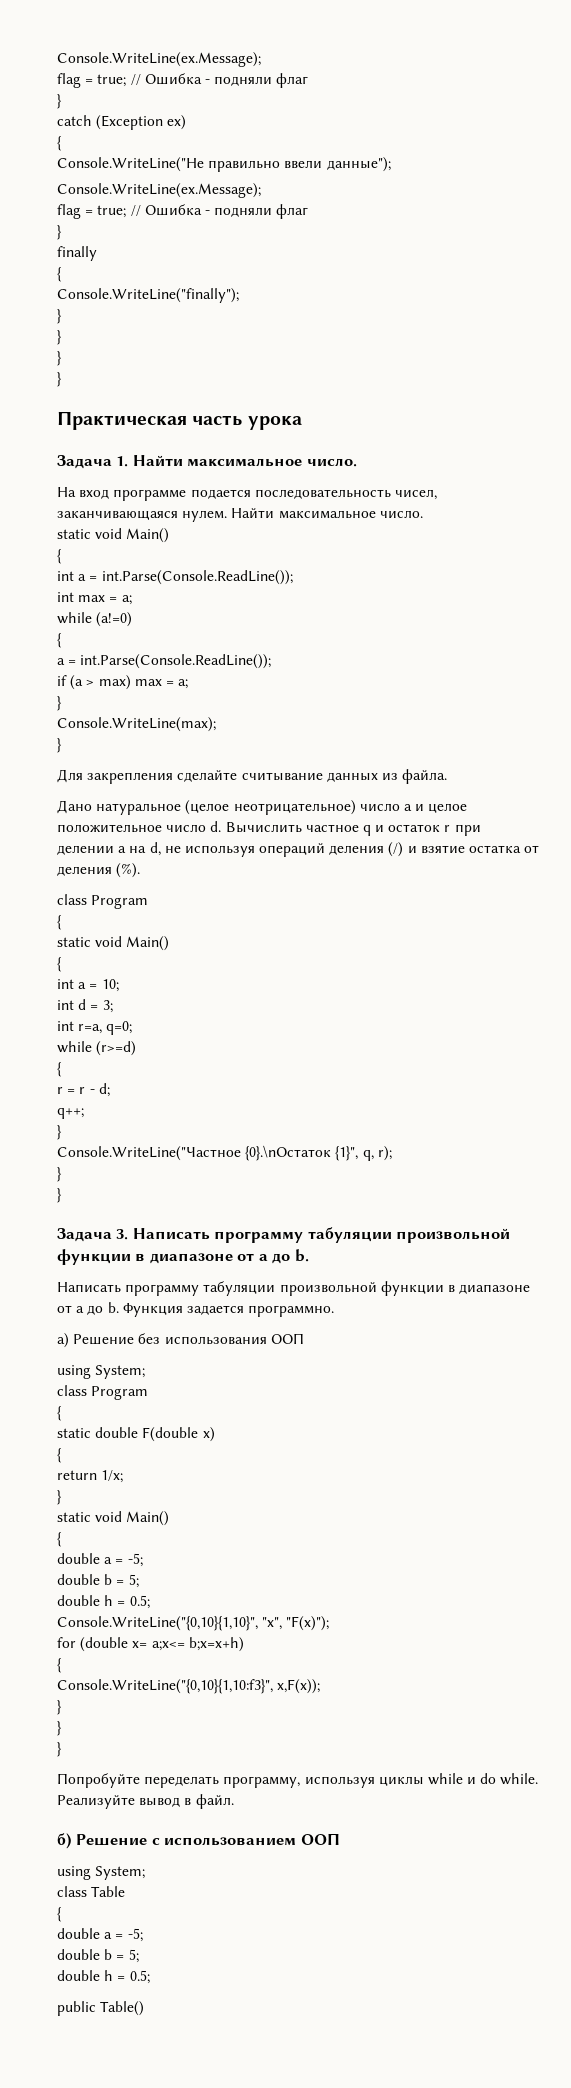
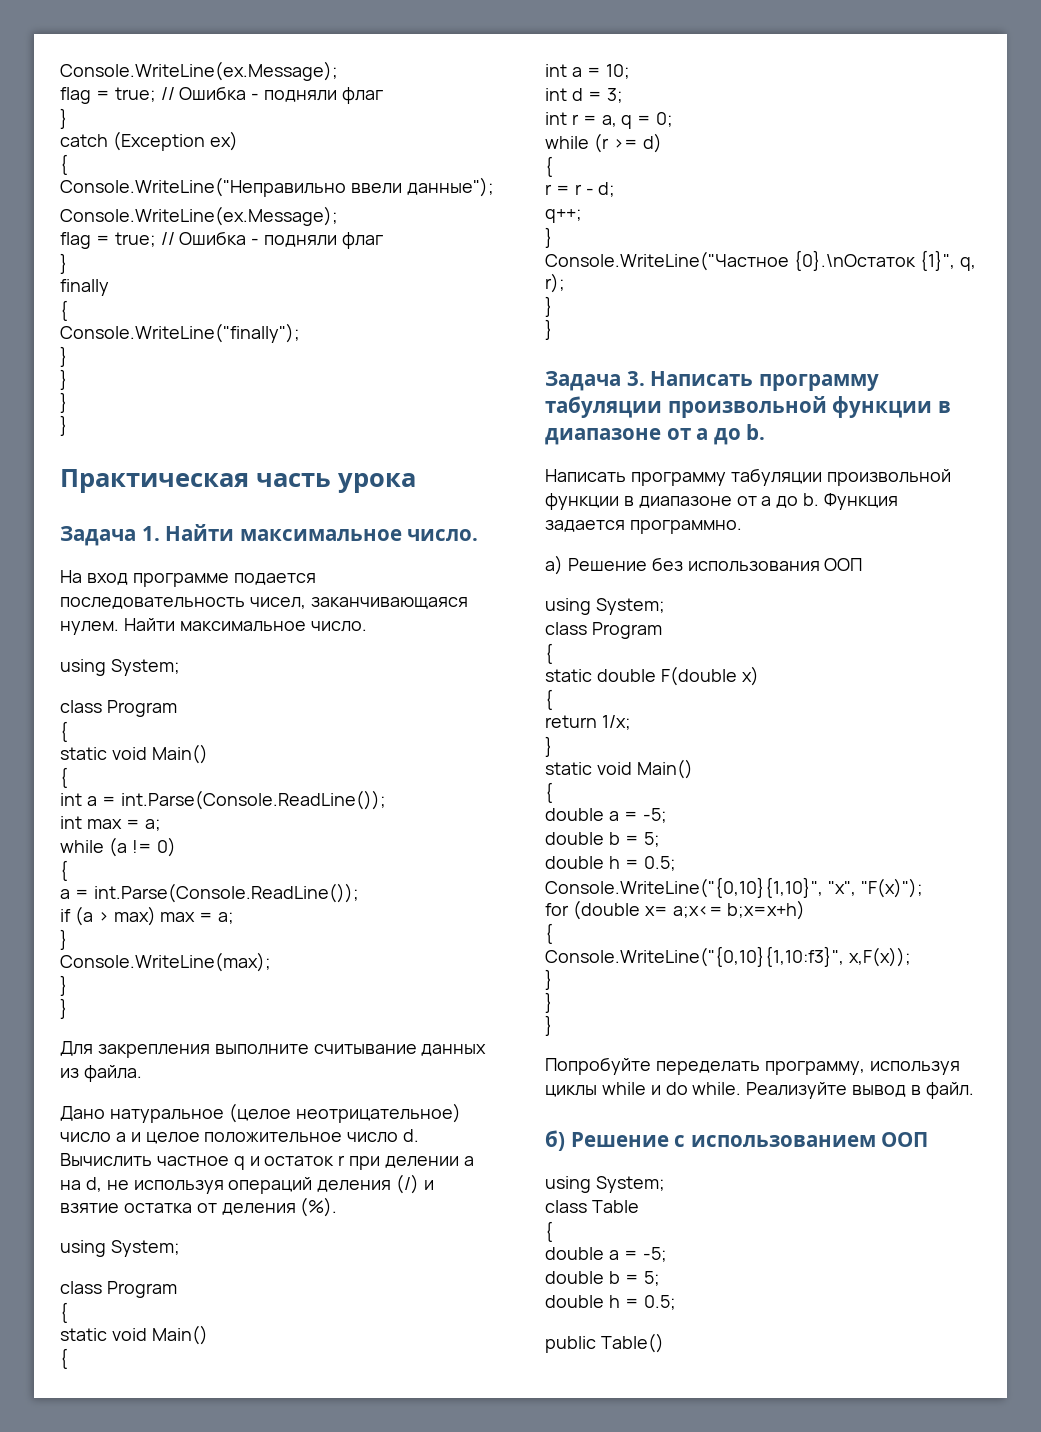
- Console.WriteLine("Не правильно ввели данные");
+ Console.WriteLine("Неправильно ввели данные");
  На вход программе подается последовательность чисел, заканчивающаяся нулем. Найти максимальное число.
+ using System;
+ class Program
+ {
- while (a!=0)
+ while (a != 0)
  Console.WriteLine(max);
+ }
- Для закрепления сделайте считывание данных из файла.
+ Для закрепления выполните считывание данных из файла.
  Вычислить частное q и остаток r при делении а на d, не используя операций деления (/) и взятие остатка от деления (%).
+ using System;
- int r=a, q=0;
- while (r>=d)
+ int r = a, q = 0;
+ while (r >= d)

